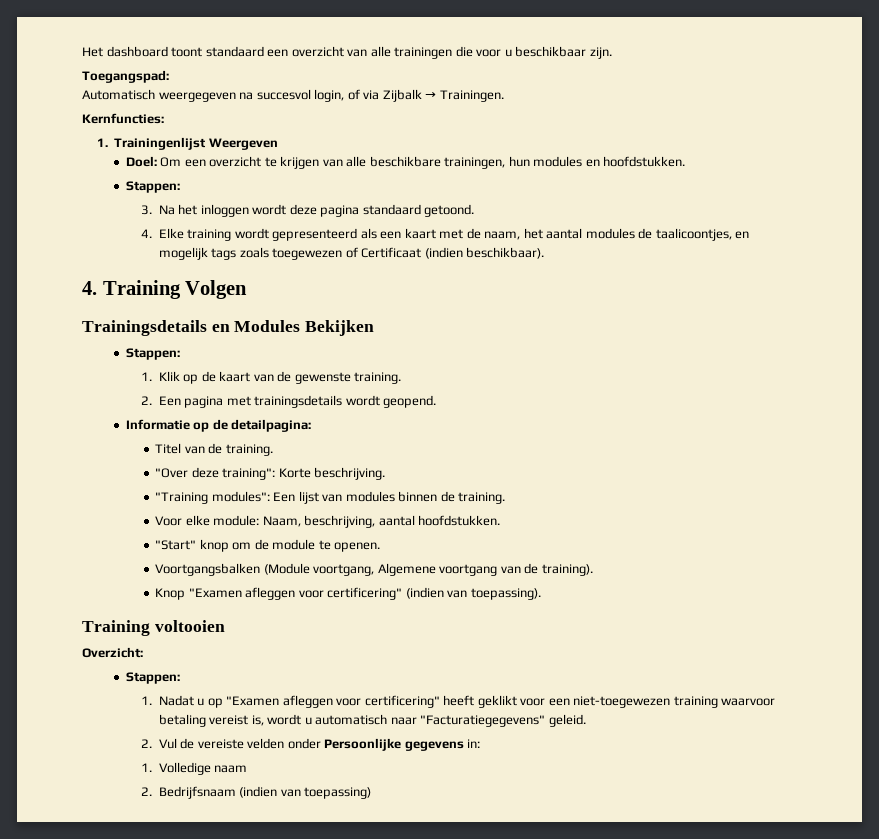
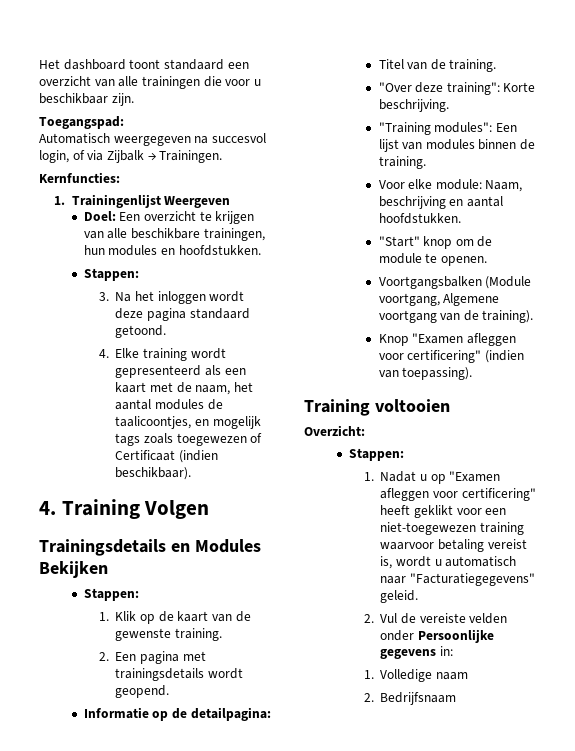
- Doel: Om een overzicht te krijgen van alle beschikbare trainingen, hun modules en hoofdstukken.
+ Doel: Een overzicht te krijgen van alle beschikbare trainingen, hun modules en hoofdstukken.
- Voor elke module: Naam, beschrijving, aantal hoofdstukken.
+ Voor elke module: Naam, beschrijving en aantal hoofdstukken.
- 2. Bedrijfsnaam (indien van toepassing)
+ 2. Bedrijfsnaam

